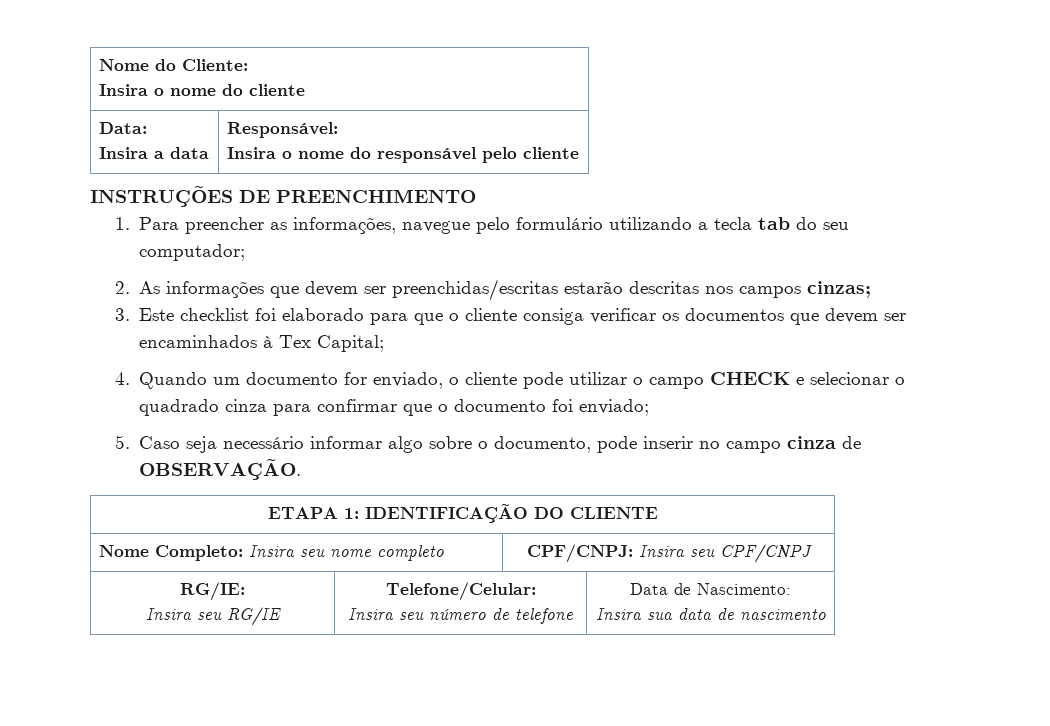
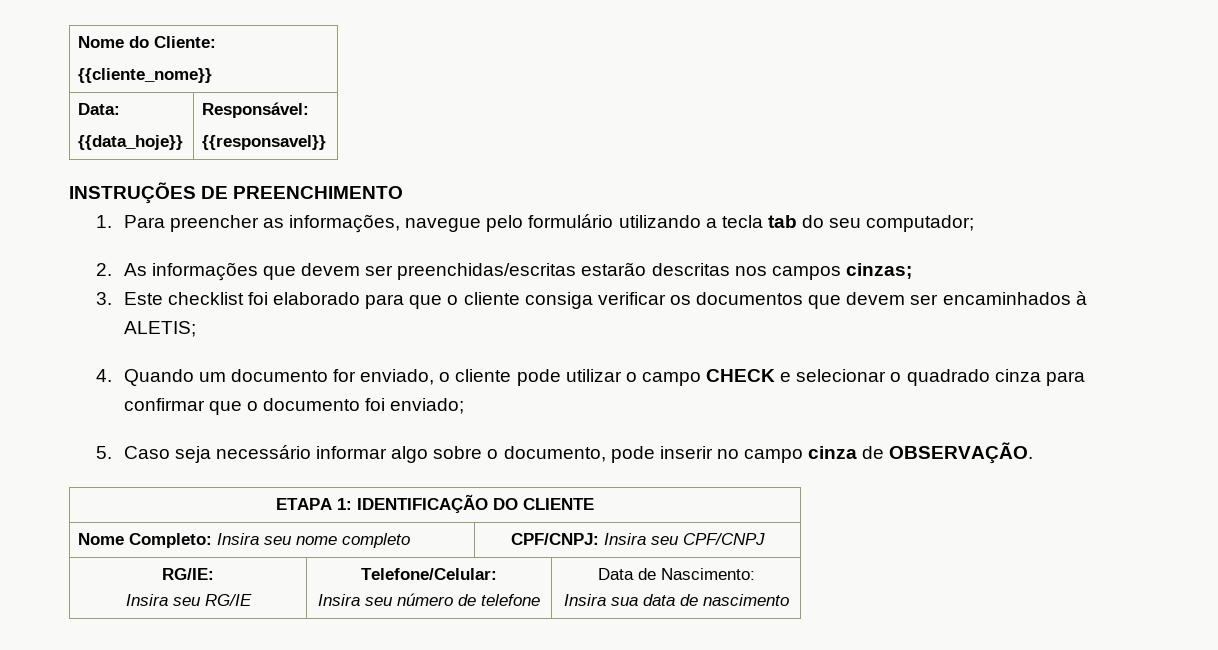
  Nome do Cliente:
- Insira o nome do cliente
+ {{cliente_nome}}
  Data:
- Insira a data | Responsável:
- Insira o nome do responsável pelo cliente
+ {{data_hoje}} | Responsável:
+ {{responsavel}}
- 3. Este checklist foi elaborado para que o cliente consiga verificar os documentos que devem ser encaminhados à Tex Capital;
+ 3. Este checklist foi elaborado para que o cliente consiga verificar os documentos que devem ser encaminhados à ALETIS;

